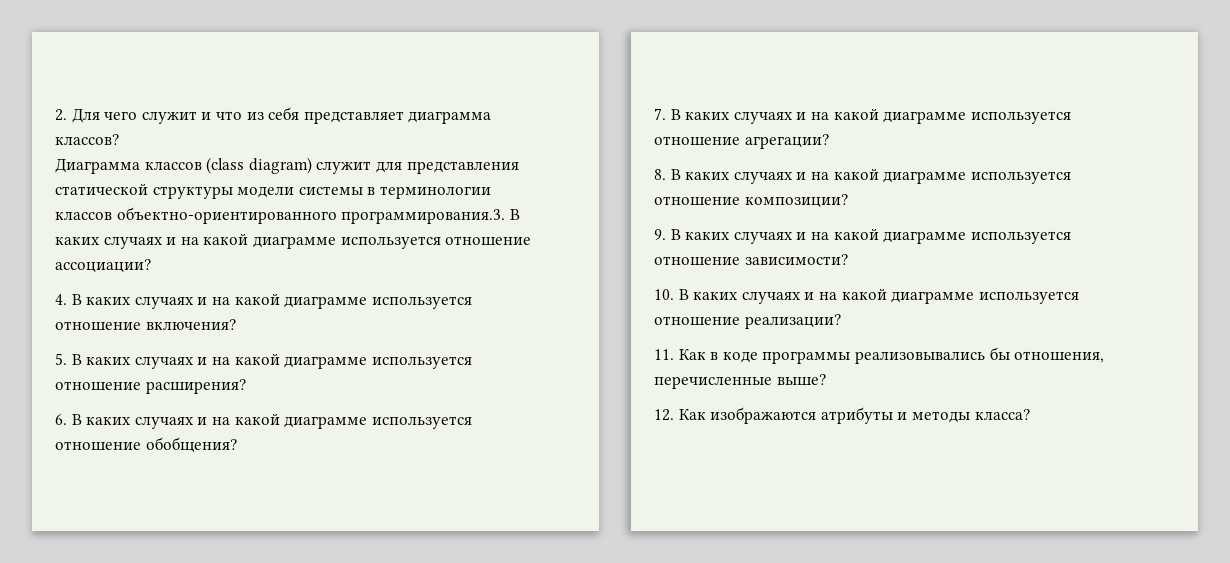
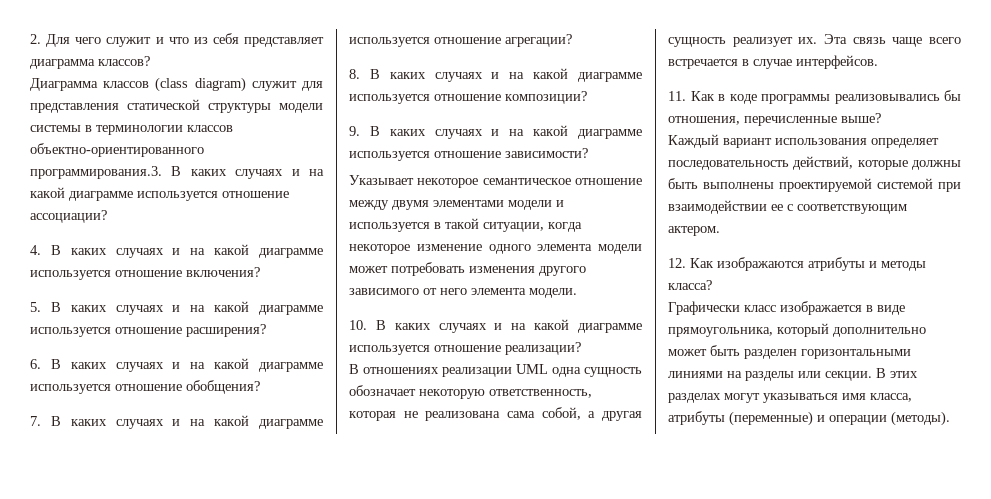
+ Указывает некоторое семантическое отношение между двумя элементами модели и используется в такой ситуации, когда некоторое изменение одного элемента модели может потребовать изменения другого зависимого от него элемента модели.
+ В отношениях реализации UML одна сущность обозначает некоторую ответственность, которая не реализована сама собой, а другая сущность реализует их. Эта связь чаще всего встречается в случае интерфейсов.
+ Каждый вариант использования определяет последовательность действий, которые должны быть выполнены проектируемой системой при взаимодействии ее с соответствующим актером.
+ Графически класс изображается в виде прямоугольника, который дополнительно может быть разделен горизонтальными линиями на разделы или секции. В этих разделах могут указываться имя класса, атрибуты (переменные) и операции (методы).

